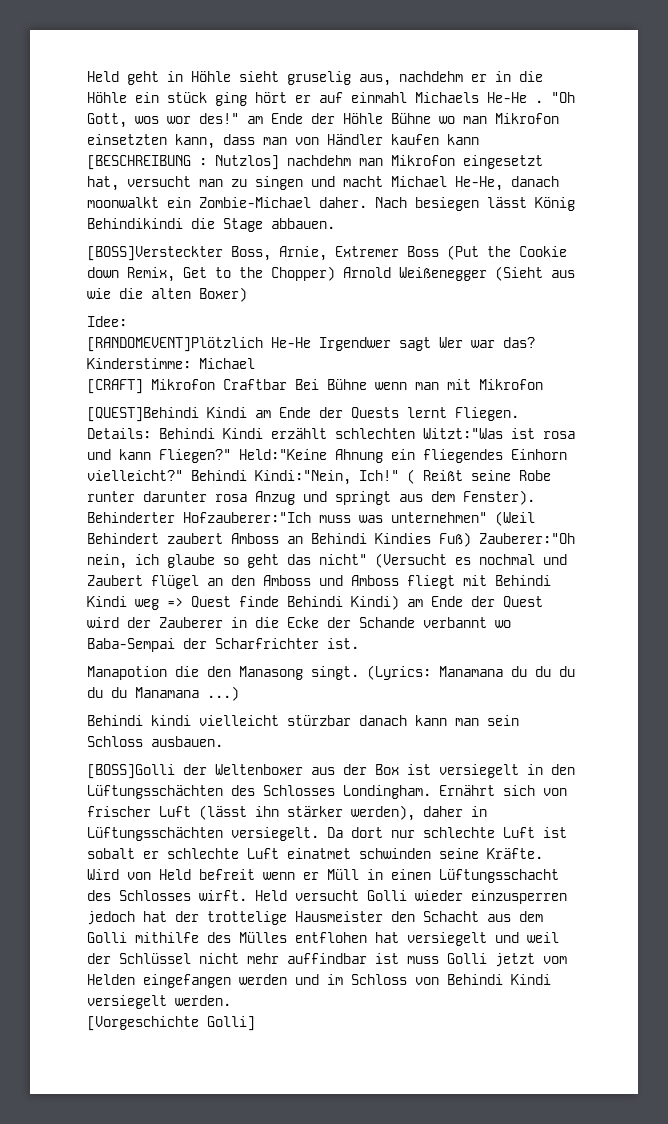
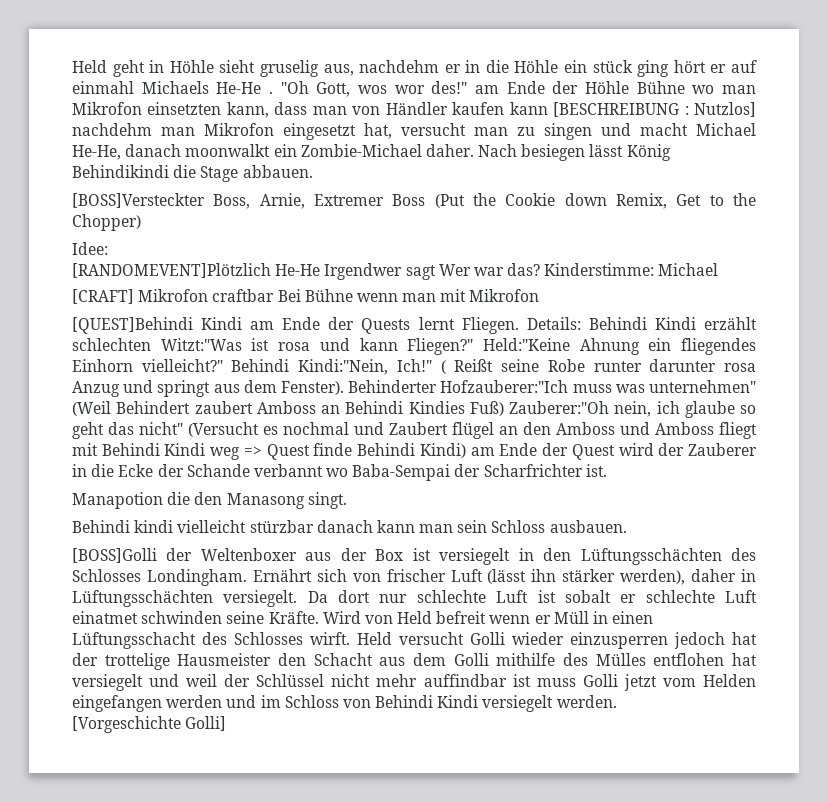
- [BOSS]Versteckter Boss, Arnie, Extremer Boss (Put the Cookie down Remix, Get to the Chopper) Arnold Weißenegger (Sieht aus wie die alten Boxer)
+ [BOSS]Versteckter Boss, Arnie, Extremer Boss (Put the Cookie down Remix, Get to the Chopper)
- [CRAFT] Mikrofon Craftbar Bei Bühne wenn man mit Mikrofon
+ [CRAFT] Mikrofon craftbar Bei Bühne wenn man mit Mikrofon
- (Lyrics: Manamana du du du du du Manamana ...)

